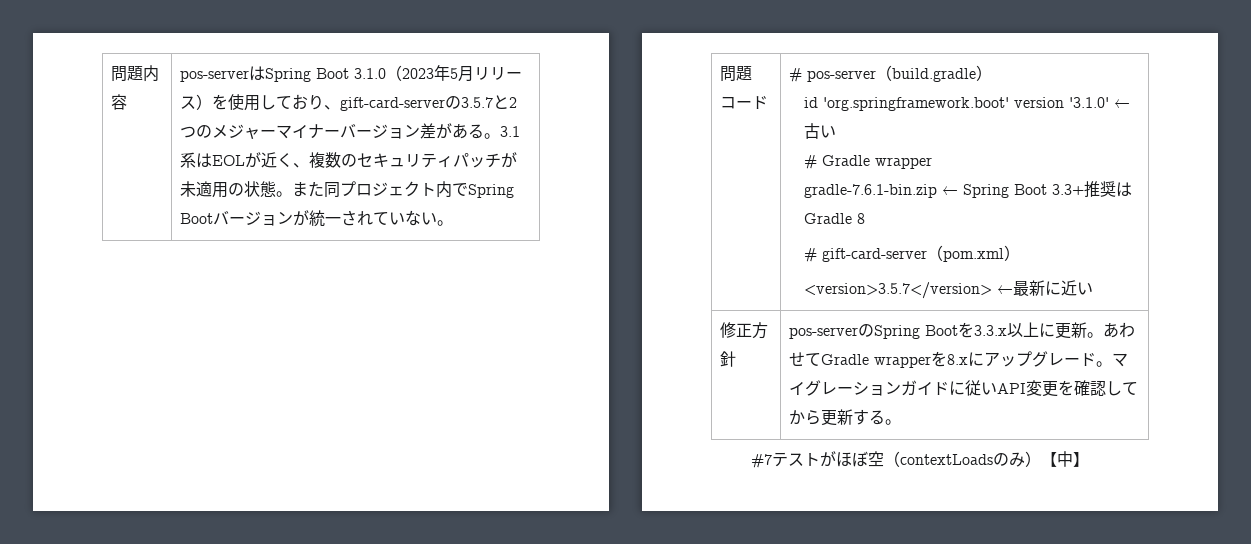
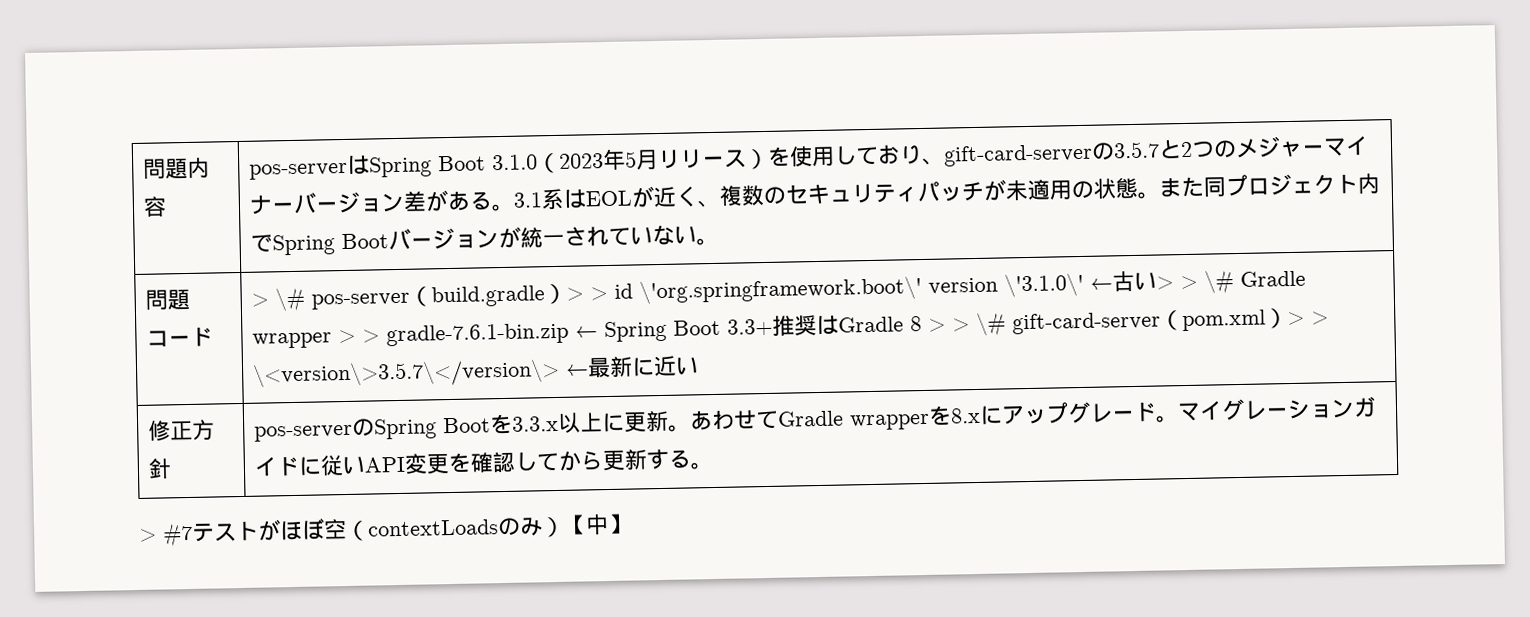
- # pos-server（build.gradle）
- id 'org.springframework.boot' version '3.1.0' ←古い
- # Gradle wrapper
- gradle-7.6.1-bin.zip ← Spring Boot 3.3+推奨はGradle 8
- # gift-card-server（pom.xml）
- <version>3.5.7</version> ←最新に近い
+ > \# pos-server（build.gradle）> > id \'org.springframework.boot\' version \'3.1.0\' ←古い> > \# Gradle wrapper > > gradle-7.6.1-bin.zip ← Spring Boot 3.3+推奨はGradle 8 > > \# gift-card-server（pom.xml）> > \<version\>3.5.7\</version\> ←最新に近い
- #7テストがほぼ空（contextLoadsのみ）【中】
+ > #7テストがほぼ空（contextLoadsのみ）【中】

